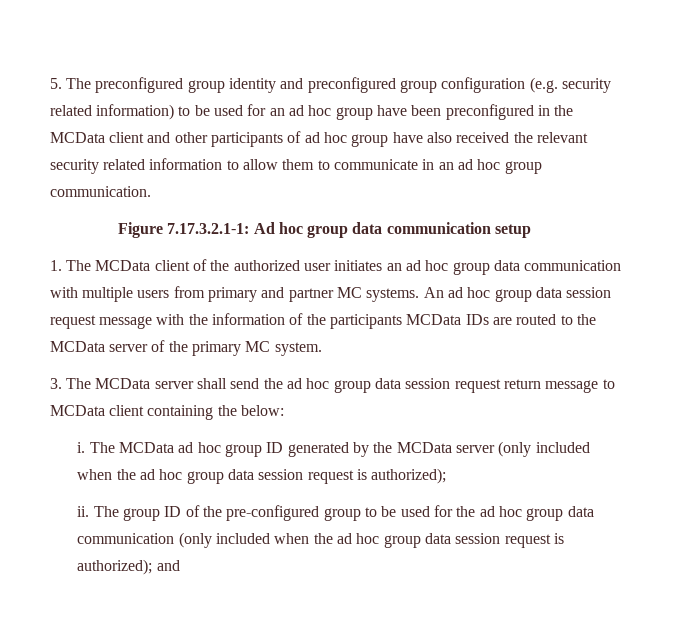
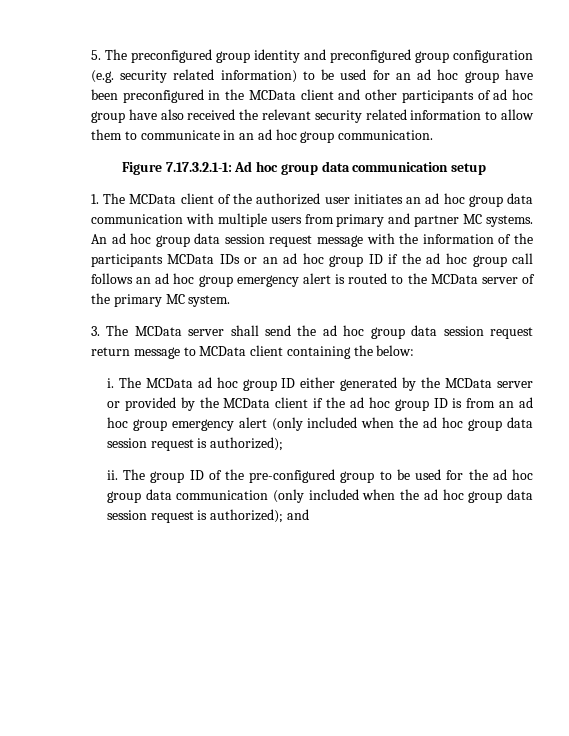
- An ad hoc group data session request message with the information of the participants MCData IDs are routed to the MCData server of the primary MC system.
+ An ad hoc group data session request message with the information of the participants MCData IDs or an ad hoc group ID if the ad hoc group call follows an ad hoc group emergency alert is routed to the MCData server of the primary MC system.
- The MCData ad hoc group ID generated by the MCData server (only included when the ad hoc group data session request is authorized);
+ The MCData ad hoc group ID either generated by the MCData server or provided by the MCData client if the ad hoc group ID is from an ad hoc group emergency alert (only included when the ad hoc group data session request is authorized);

